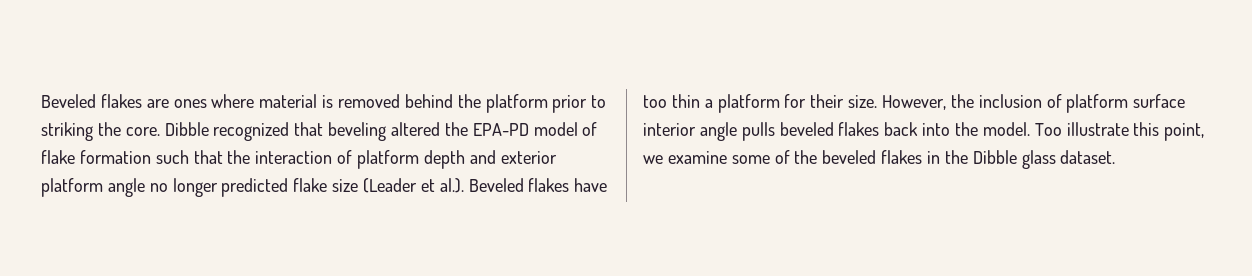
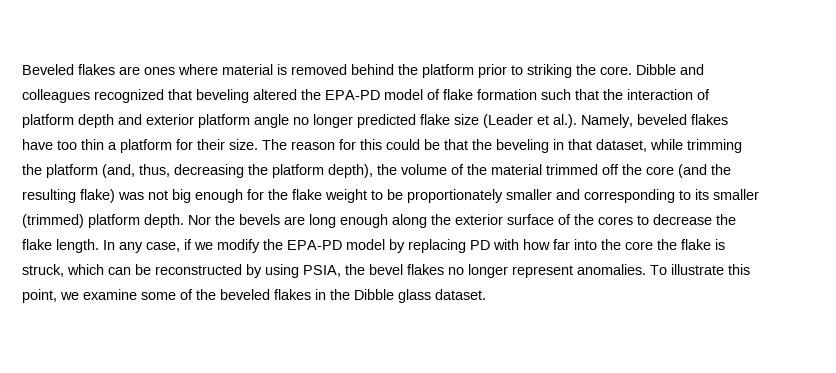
- Dibble recognized that beveling altered the EPA-PD model of flake formation such that the interaction of platform depth and exterior platform angle no longer predicted flake size (Leader et al.). Beveled flakes have too thin a platform for their size.
+ Dibble and colleagues recognized that beveling altered the EPA-PD model of flake formation such that the interaction of platform depth and exterior platform angle no longer predicted flake size (Leader et al.). Namely, beveled flakes have too thin a platform for their size.
- However, the inclusion of platform surface interior angle pulls beveled flakes back into the model. Too illustrate this point, we examine some of the beveled flakes in the Dibble glass dataset.
+ The reason for this could be that the beveling in that dataset, while trimming the platform (and, thus, decreasing the platform depth), the volume of the material trimmed off the core (and the resulting flake) was not big enough for the flake weight to be proportionately smaller and corresponding to its smaller (trimmed) platform depth. Nor the bevels are long enough along the exterior surface of the cores to decrease the flake length. In any case, if we modify the EPA-PD model by replacing PD with how far into the core the flake is struck, which can be reconstructed by using PSIA, the bevel flakes no longer represent anomalies. To illustrate this point, we examine some of the beveled flakes in the Dibble glass dataset.

